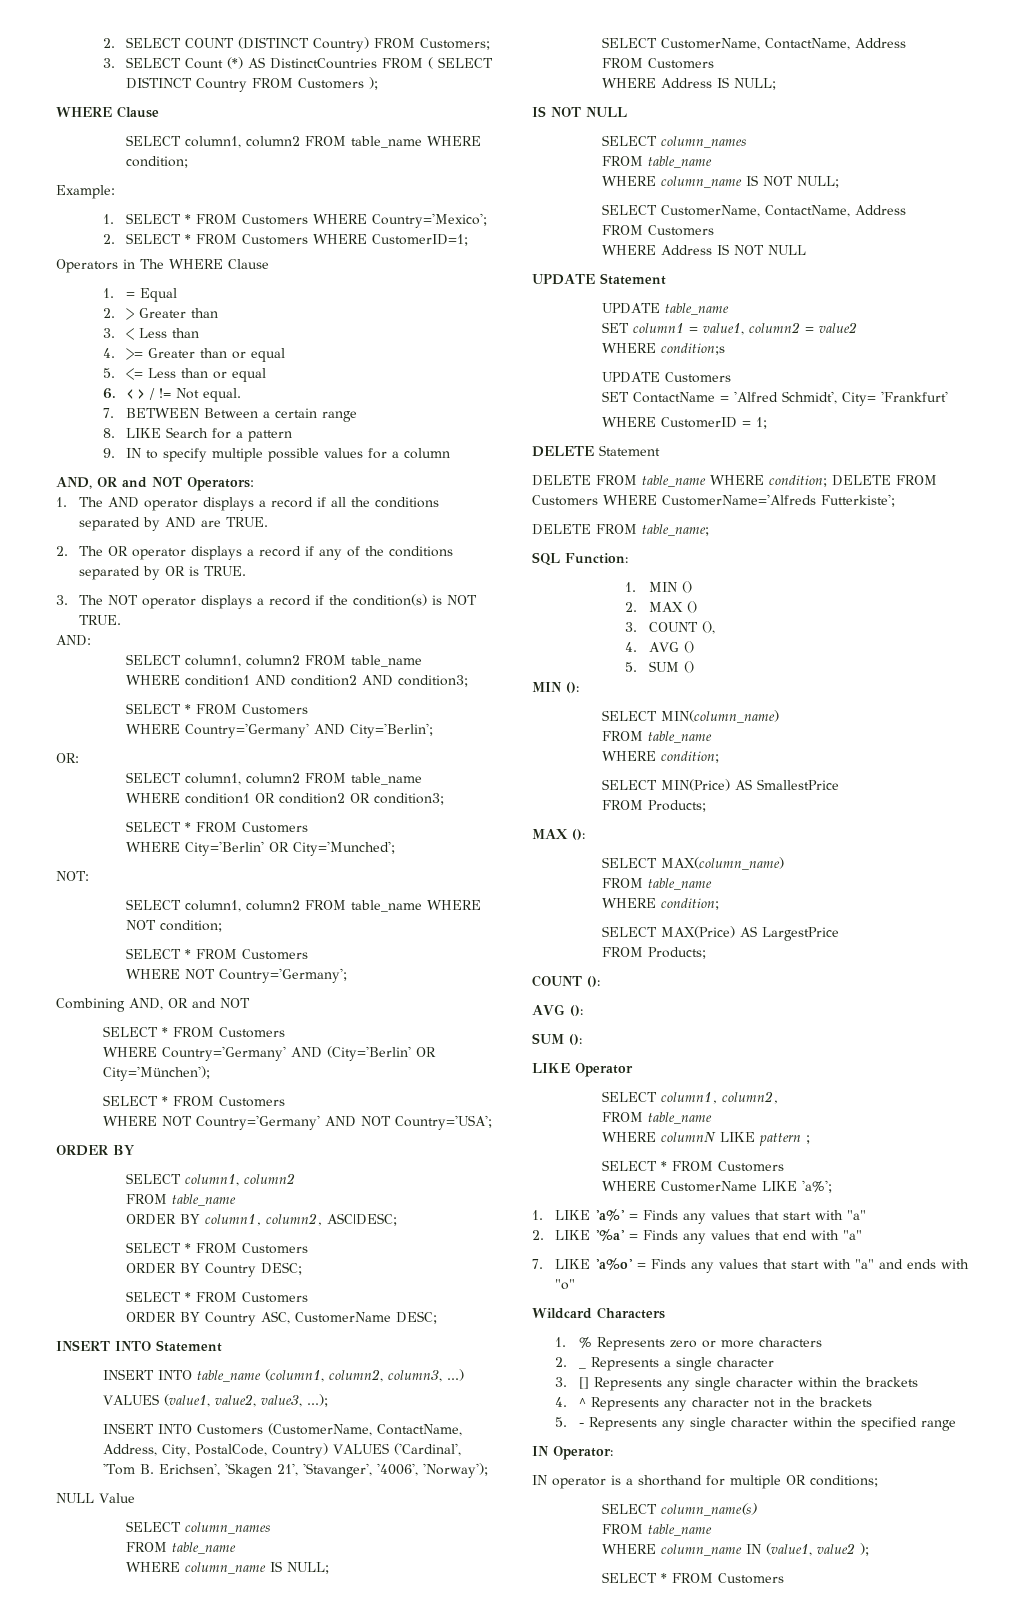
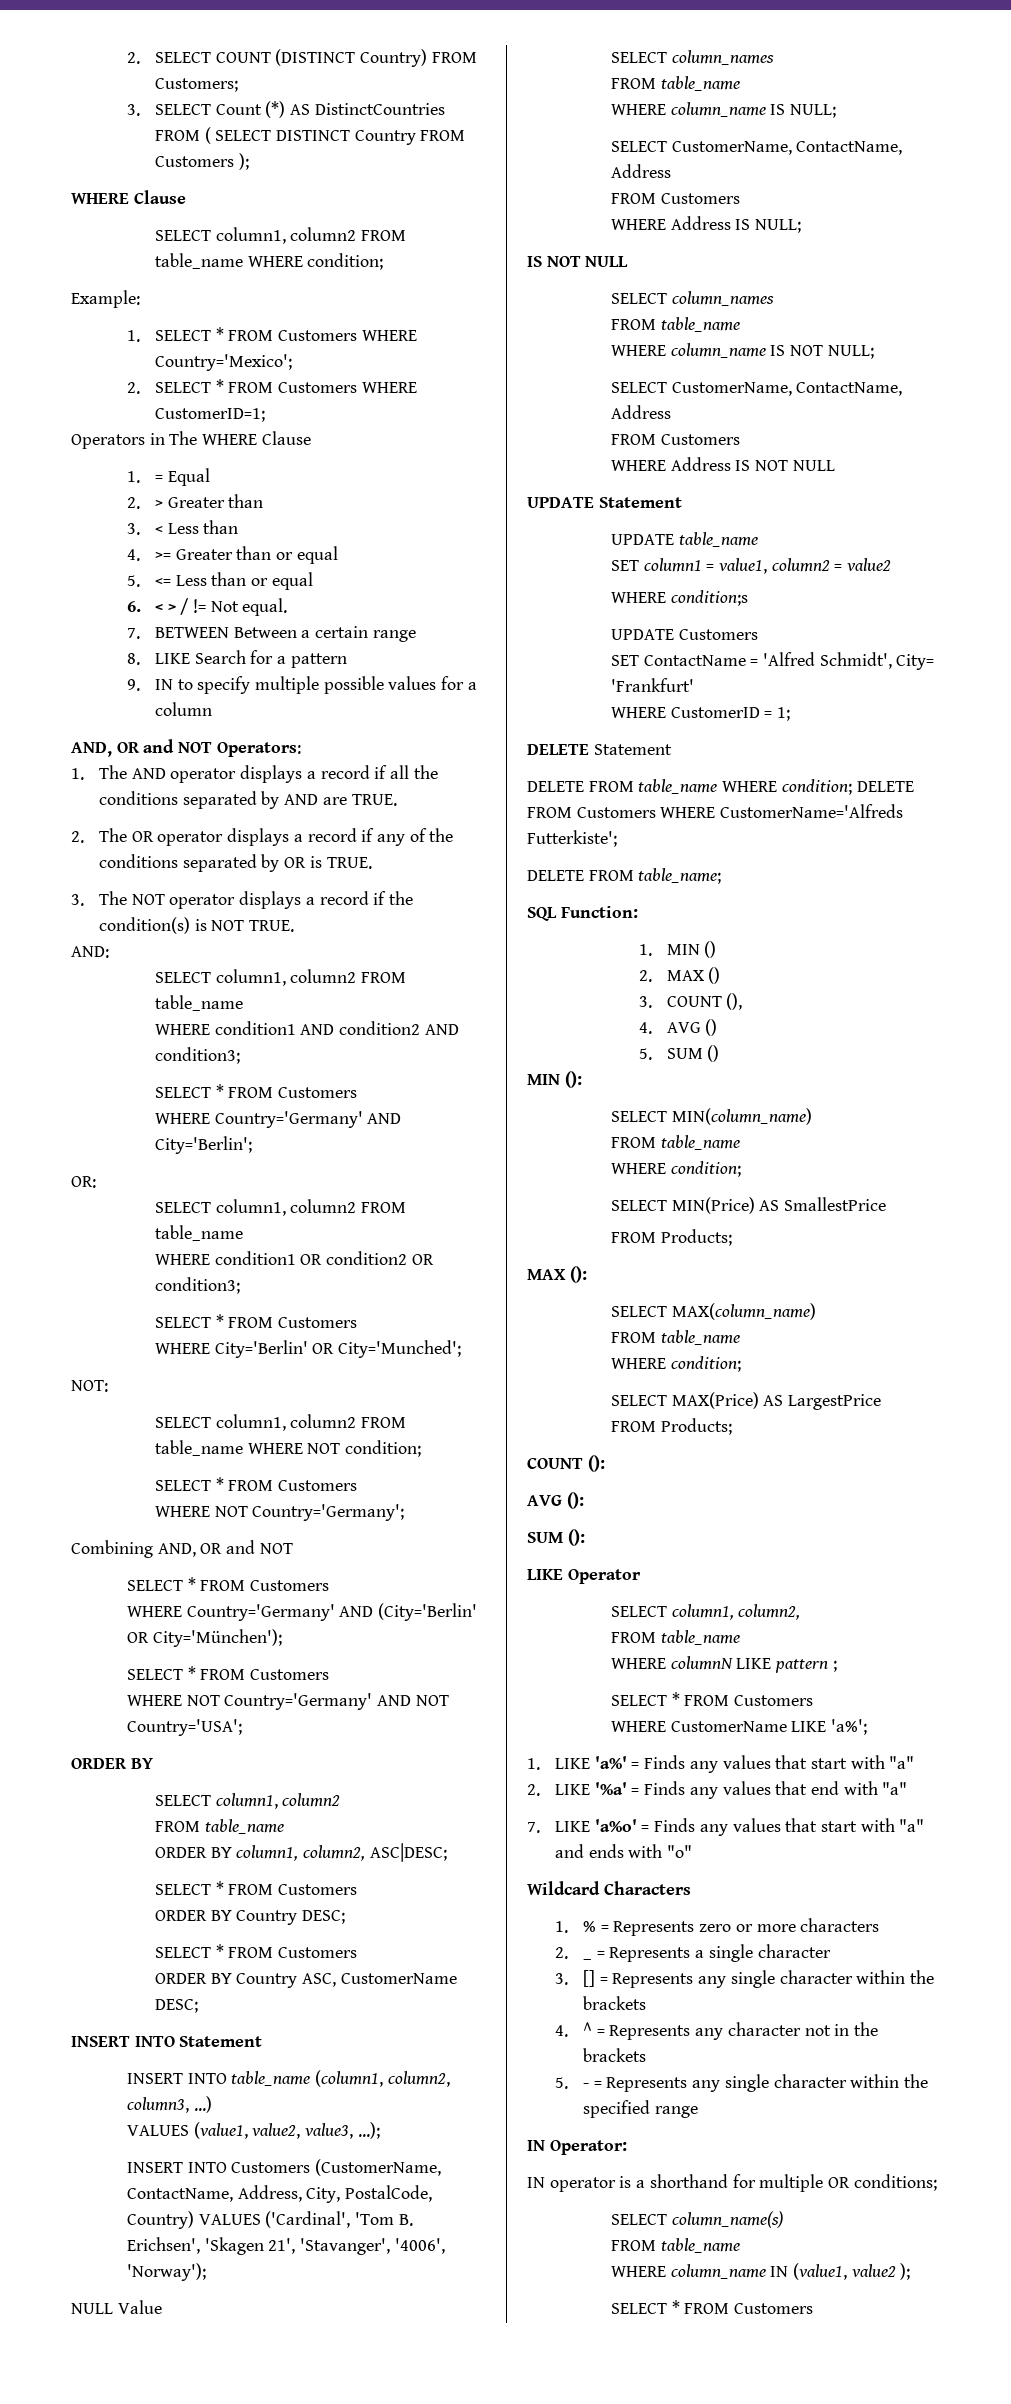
- 1. % Represents zero or more characters
+ 1. % = Represents zero or more characters
- 2. _ Represents a single character
+ 2. _ = Represents a single character
- 3. [] Represents any single character within the brackets
+ 3. [] = Represents any single character within the brackets
- 4. ^ Represents any character not in the brackets
+ 4. ^ = Represents any character not in the brackets
- 5. - Represents any single character within the specified range
+ 5. - = Represents any single character within the specified range

